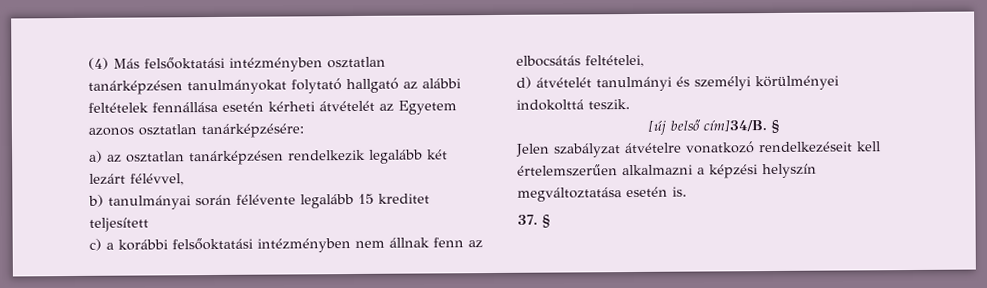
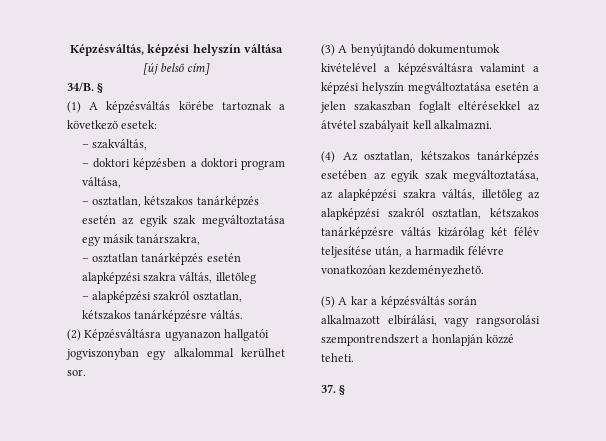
- (4) Más felsőoktatási intézményben osztatlan tanárképzésen tanulmányokat folytató hallgató az alábbi feltételek fennállása esetén kérheti átvételét az Egyetem azonos osztatlan tanárképzésére:
- a) az osztatlan tanárképzésen rendelkezik legalább két lezárt félévvel,
- b) tanulmányai során félévente legalább 15 kreditet teljesített
- c) a korábbi felsőoktatási intézményben nem állnak fenn az elbocsátás feltételei,
- d) átvételét tanulmányi és személyi körülményei indokolttá teszik.
- [új belső cím]34/B. §
- Jelen szabályzat átvételre vonatkozó rendelkezéseit kell értelemszerűen alkalmazni a képzési helyszín megváltoztatása esetén is.
+ Képzésváltás, képzési helyszín váltása [új belső cím]
+ 34/B. §
+ (1) A képzésváltás körébe tartoznak a következő esetek:
+ – szakváltás,
+ – doktori képzésben a doktori program váltása,
+ – osztatlan, kétszakos tanárképzés esetén az egyik szak megváltoztatása egy másik tanárszakra,
+ – osztatlan tanárképzés esetén alapképzési szakra váltás, illetőleg
+ – alapképzési szakról osztatlan, kétszakos tanárképzésre váltás.
+ (2) Képzésváltásra ugyanazon hallgatói jogviszonyban egy alkalommal kerülhet sor.
+ (3) A benyújtandó dokumentumok kivételével a képzésváltásra valamint a képzési helyszín megváltoztatása esetén a jelen szakaszban foglalt eltérésekkel az átvétel szabályait kell alkalmazni.
+ (4) Az osztatlan, kétszakos tanárképzés esetében az egyik szak megváltoztatása, az alapképzési szakra váltás, illetőleg az alapképzési szakról osztatlan, kétszakos tanárképzésre váltás kizárólag két félév teljesítése után, a harmadik félévre vonatkozóan kezdeményezhető.
+ (5) A kar a képzésváltás során alkalmazott elbírálási, vagy rangsorolási szempontrendszert a honlapján közzé teheti.

